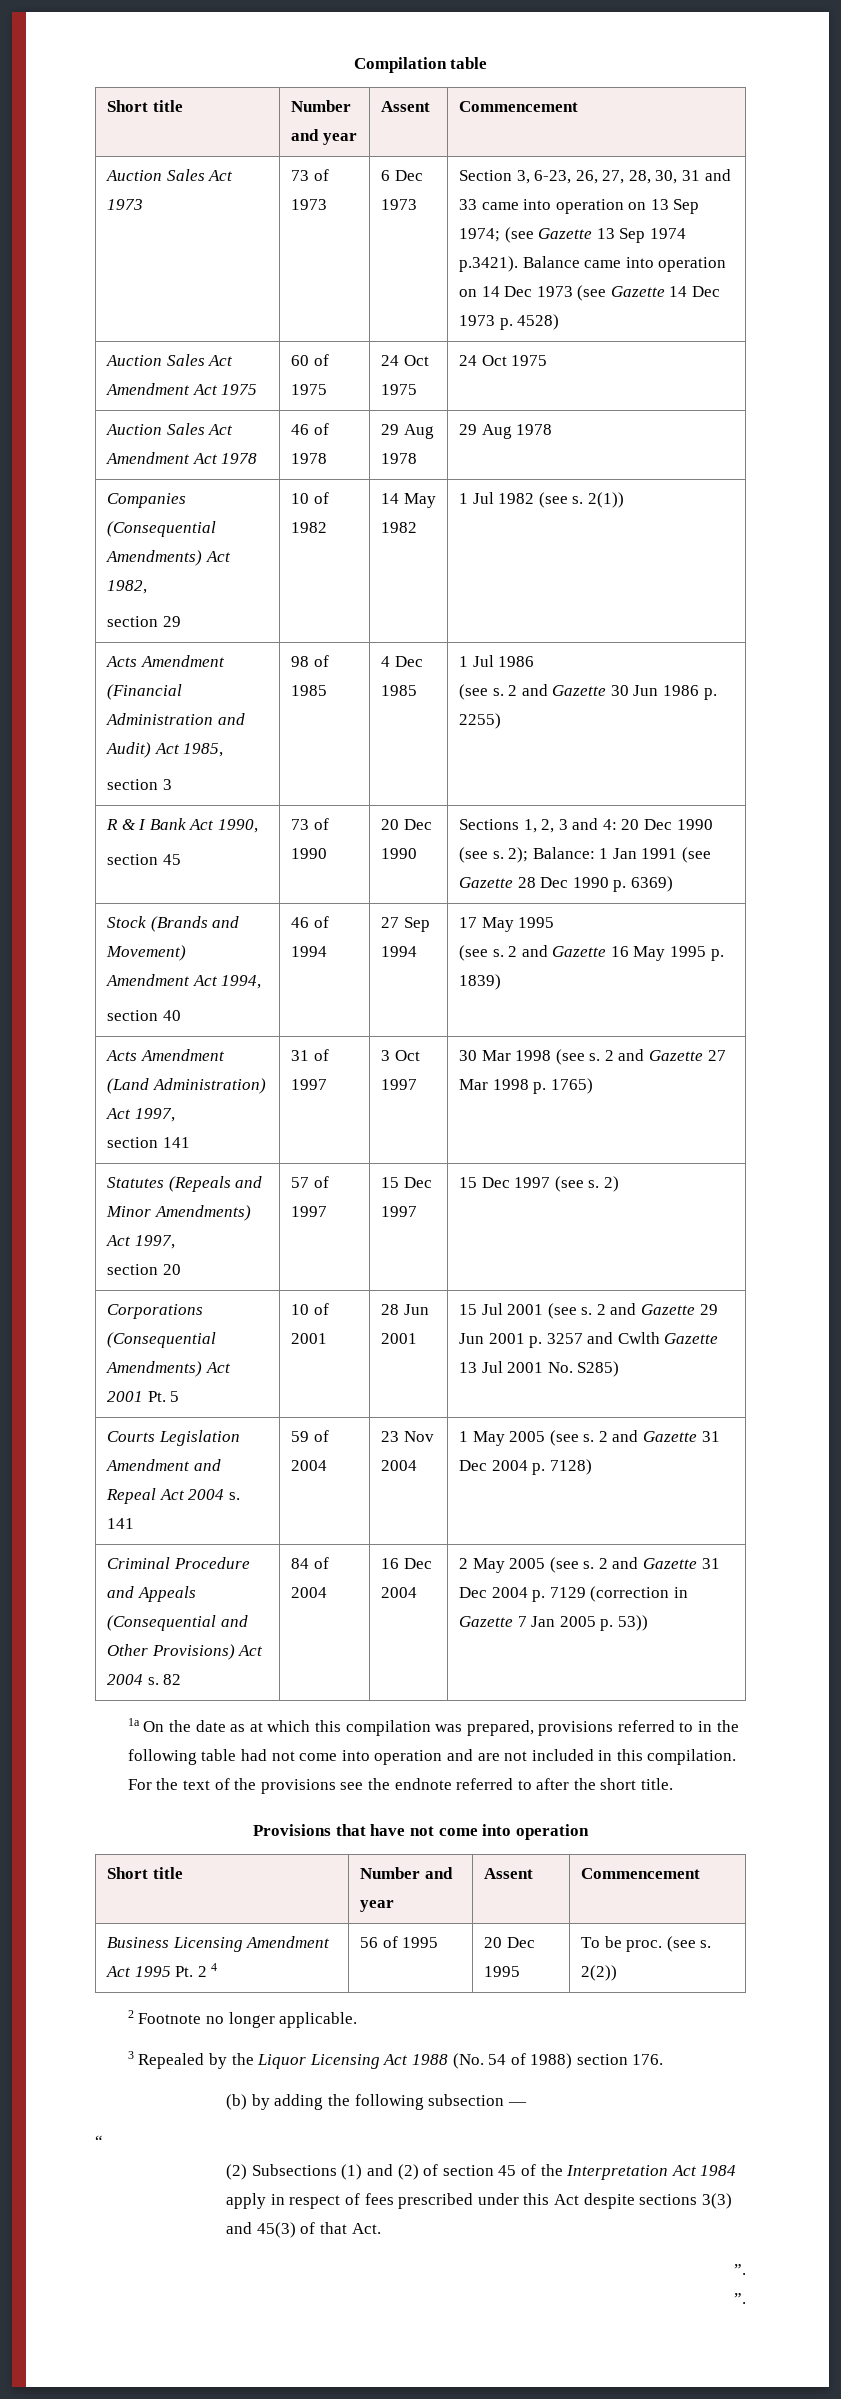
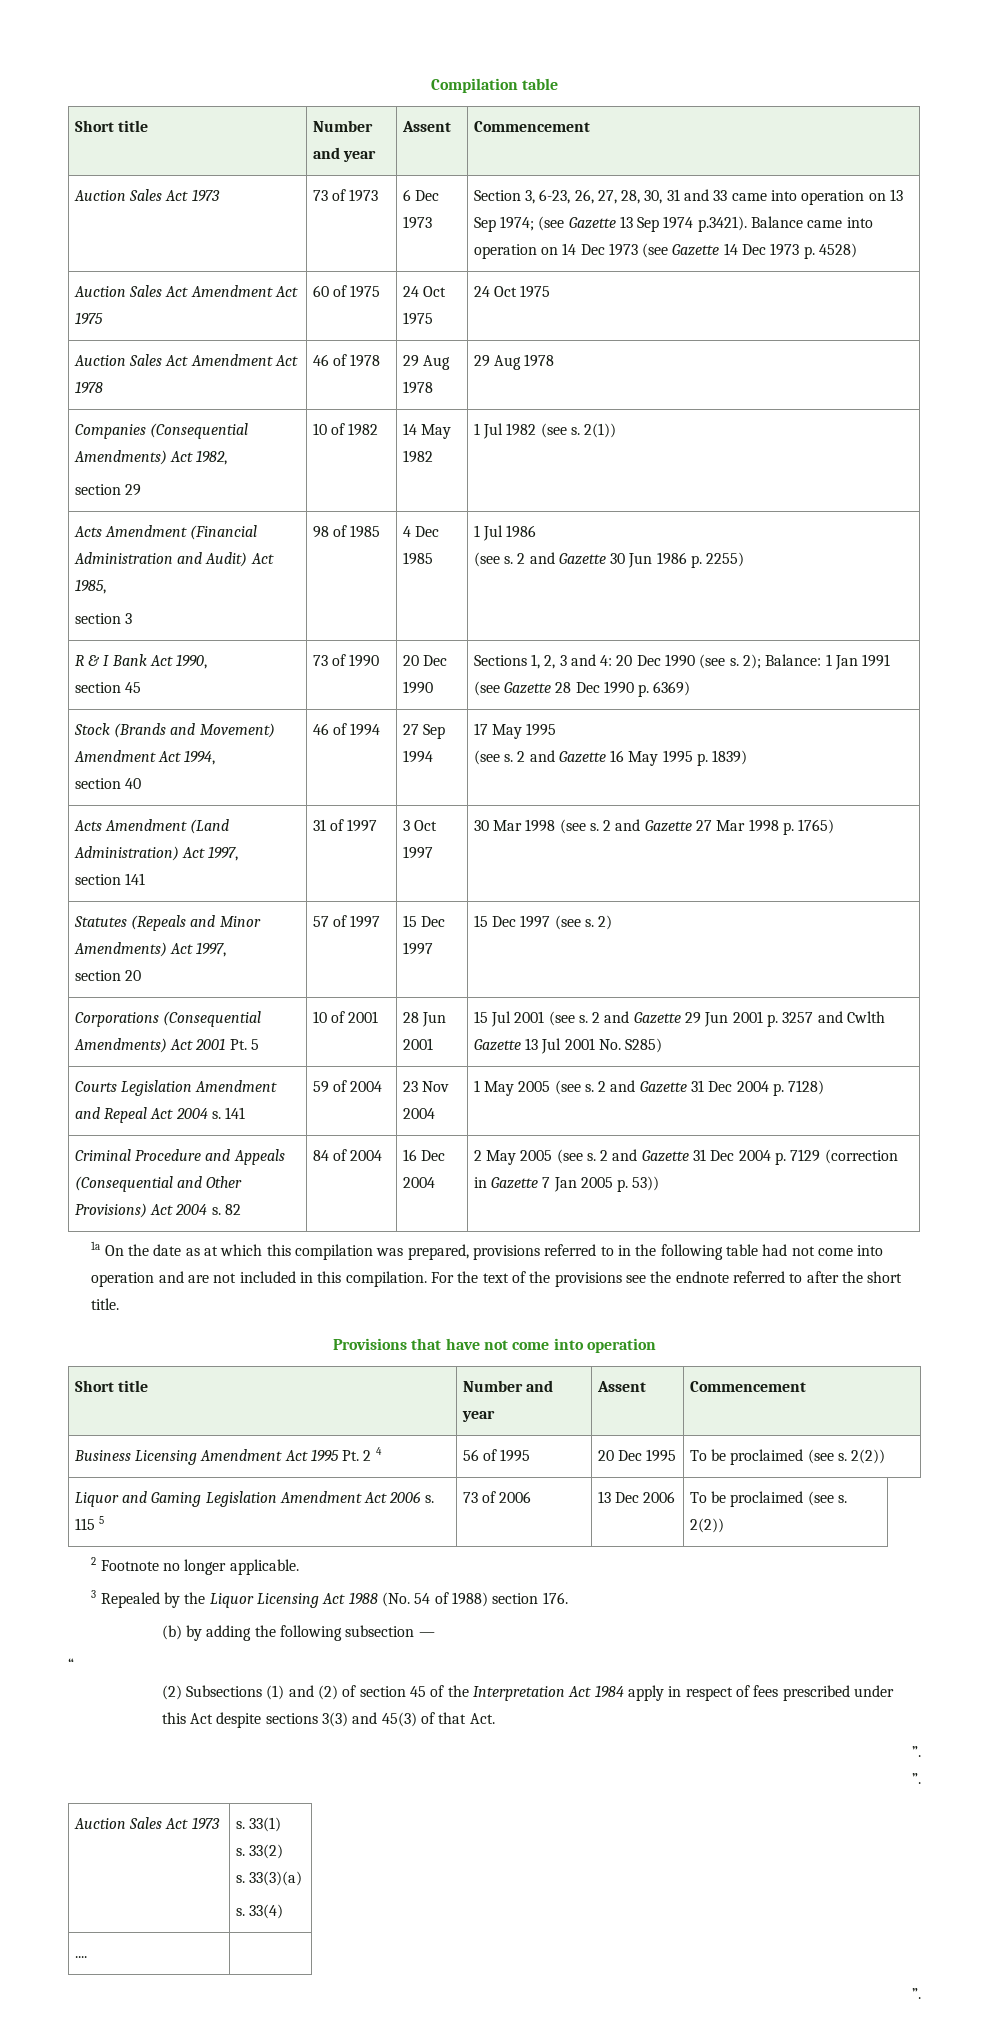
- Business Licensing Amendment Act 1995 Pt. 2 4 | 56 of 1995 | 20 Dec 1995 | To be proc. (see s. 2(2))
+ Business Licensing Amendment Act 1995 Pt. 2 4 | 56 of 1995 | 20 Dec 1995 | To be proclaimed (see s. 2(2))
+ Liquor and Gaming Legislation Amendment Act 2006 s. 115 5 | 73 of 2006 | 13 Dec 2006 | To be proclaimed (see s. 2(2))
+ Auction Sales Act 1973 | s. 33(1)
+ s. 33(2)
+ s. 33(3)(a)
+ s. 33(4)
+ .... |
+ ”.

